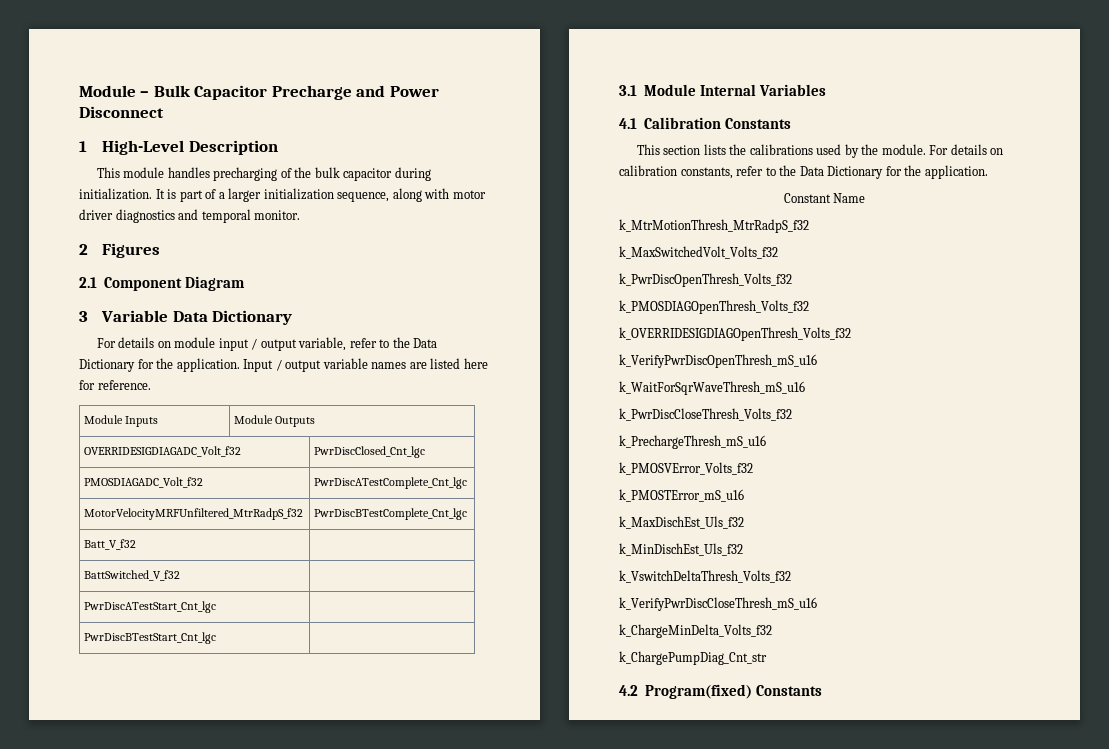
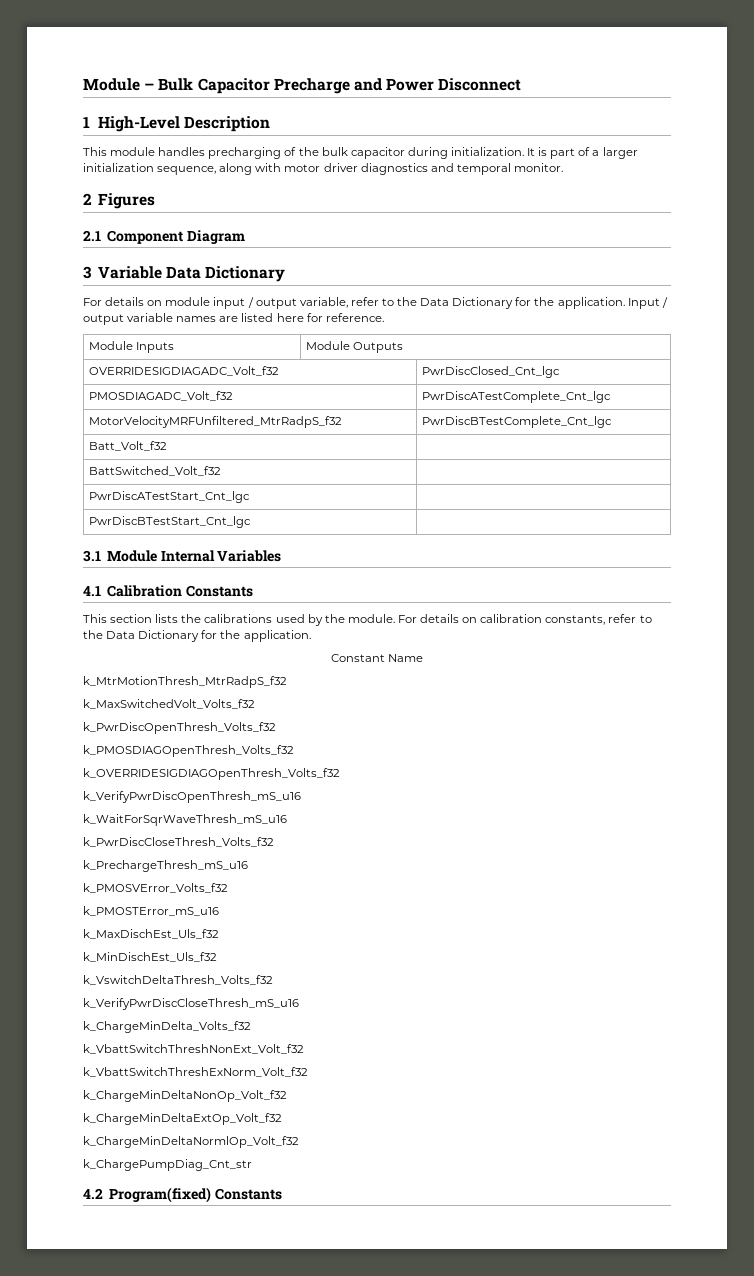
- Batt_V_f32 |
- BattSwitched_V_f32 |
+ Batt_Volt_f32 |
+ BattSwitched_Volt_f32 |
+ k_VbattSwitchThreshNonExt_Volt_f32
+ k_VbattSwitchThreshExNorm_Volt_f32
+ k_ChargeMinDeltaNonOp_Volt_f32
+ k_ChargeMinDeltaExtOp_Volt_f32
+ k_ChargeMinDeltaNormlOp_Volt_f32

